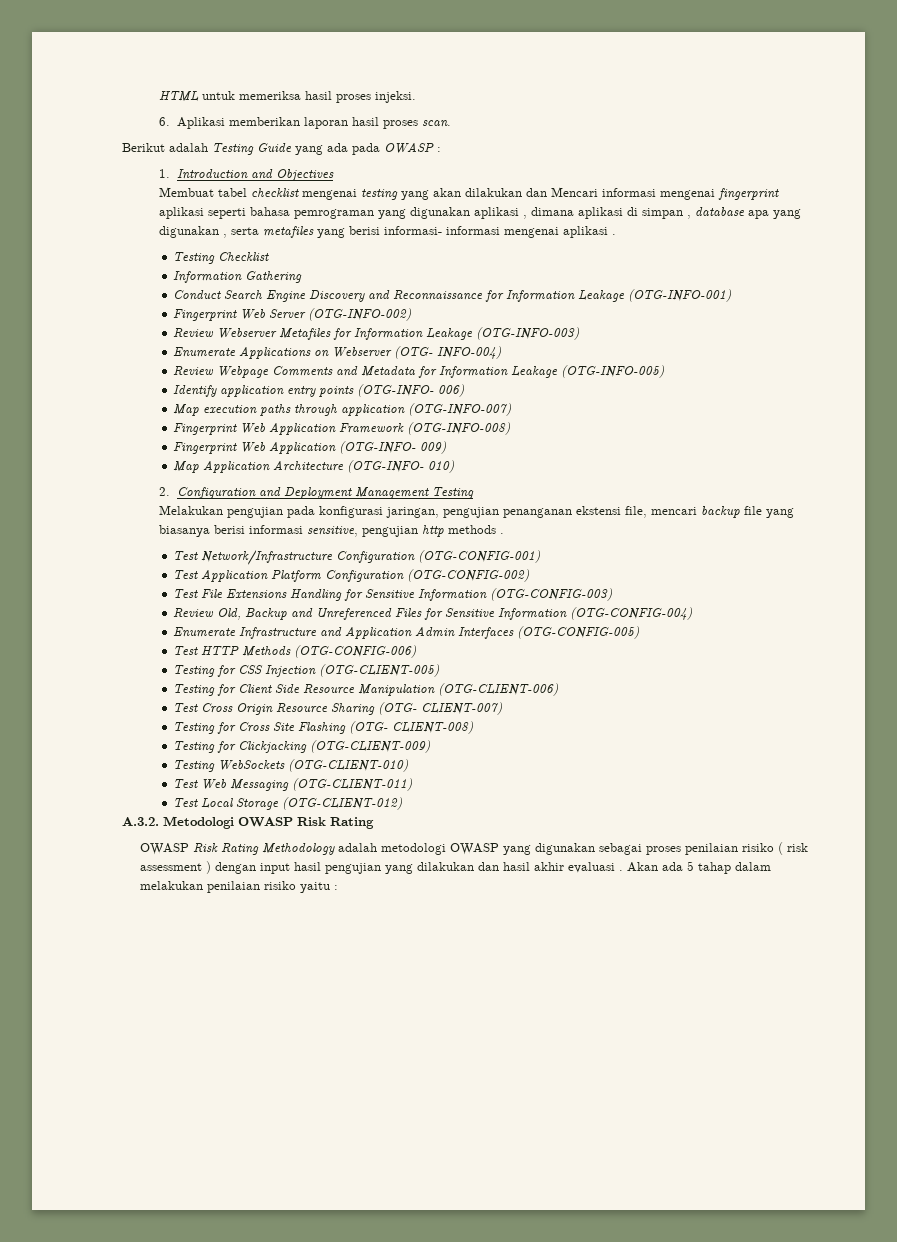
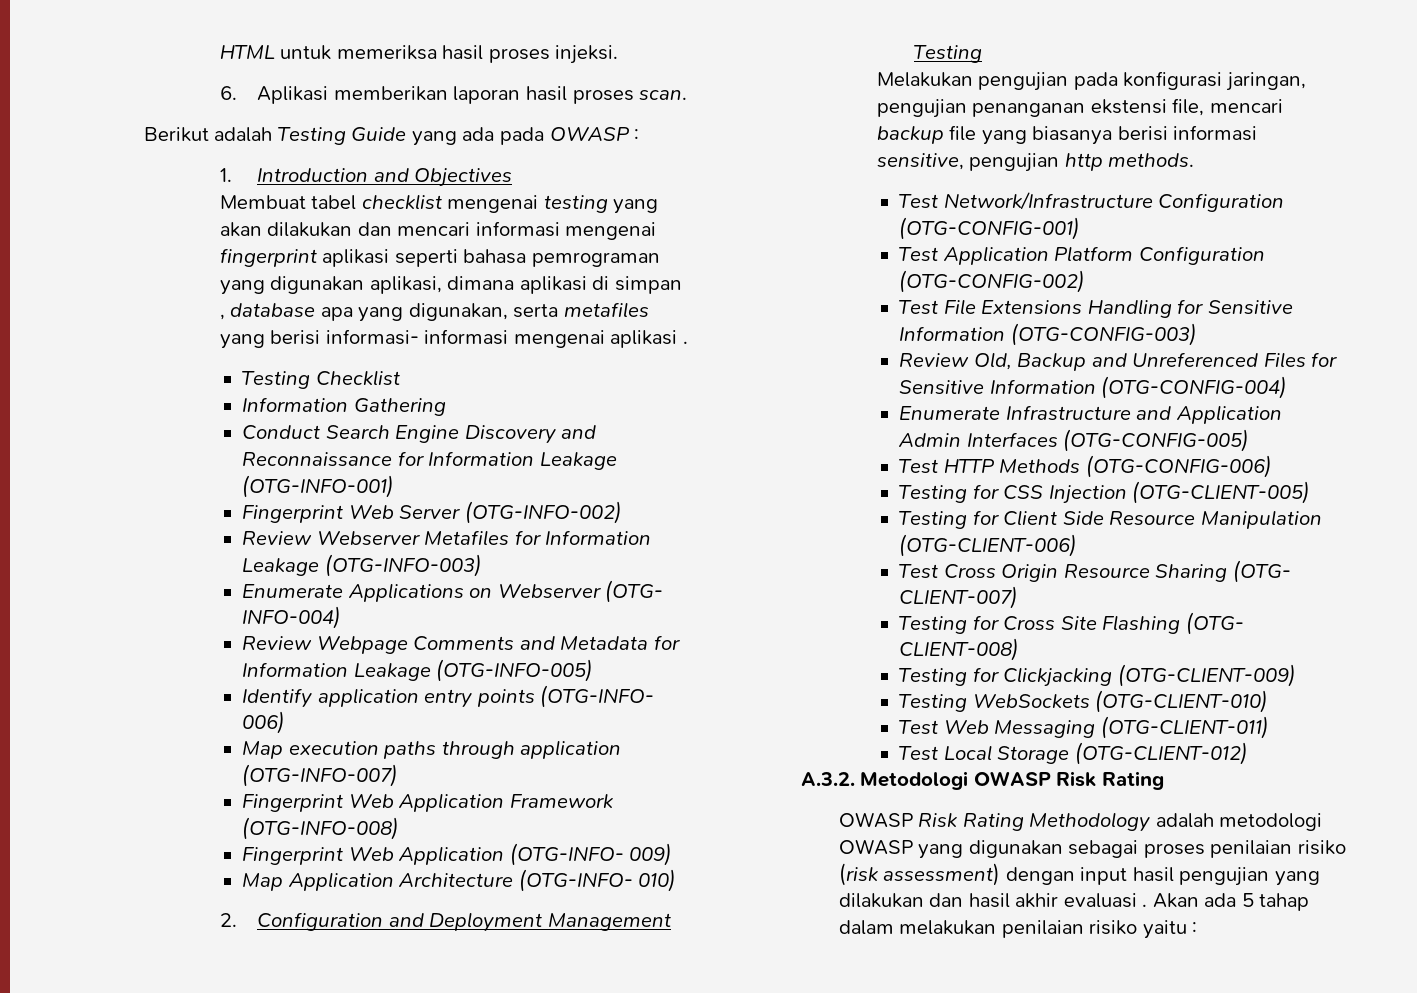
- Membuat tabel checklist mengenai testing yang akan dilakukan dan Mencari informasi mengenai fingerprint aplikasi seperti bahasa pemrograman yang digunakan aplikasi , dimana aplikasi di simpan , database apa yang digunakan , serta metafiles yang berisi informasi- informasi mengenai aplikasi .
+ Membuat tabel checklist mengenai testing yang akan dilakukan dan mencari informasi mengenai fingerprint aplikasi seperti bahasa pemrograman yang digunakan aplikasi, dimana aplikasi di simpan , database apa yang digunakan, serta metafiles yang berisi informasi- informasi mengenai aplikasi .
- Melakukan pengujian pada konfigurasi jaringan, pengujian penanganan ekstensi file, mencari backup file yang biasanya berisi informasi sensitive, pengujian http methods .
+ Melakukan pengujian pada konfigurasi jaringan, pengujian penanganan ekstensi file, mencari backup file yang biasanya berisi informasi sensitive, pengujian http methods.
- OWASP Risk Rating Methodology adalah metodologi OWASP yang digunakan sebagai proses penilaian risiko ( risk assessment ) dengan input hasil pengujian yang dilakukan dan hasil akhir evaluasi .
+ OWASP Risk Rating Methodology adalah metodologi OWASP yang digunakan sebagai proses penilaian risiko (risk assessment) dengan input hasil pengujian yang dilakukan dan hasil akhir evaluasi .

